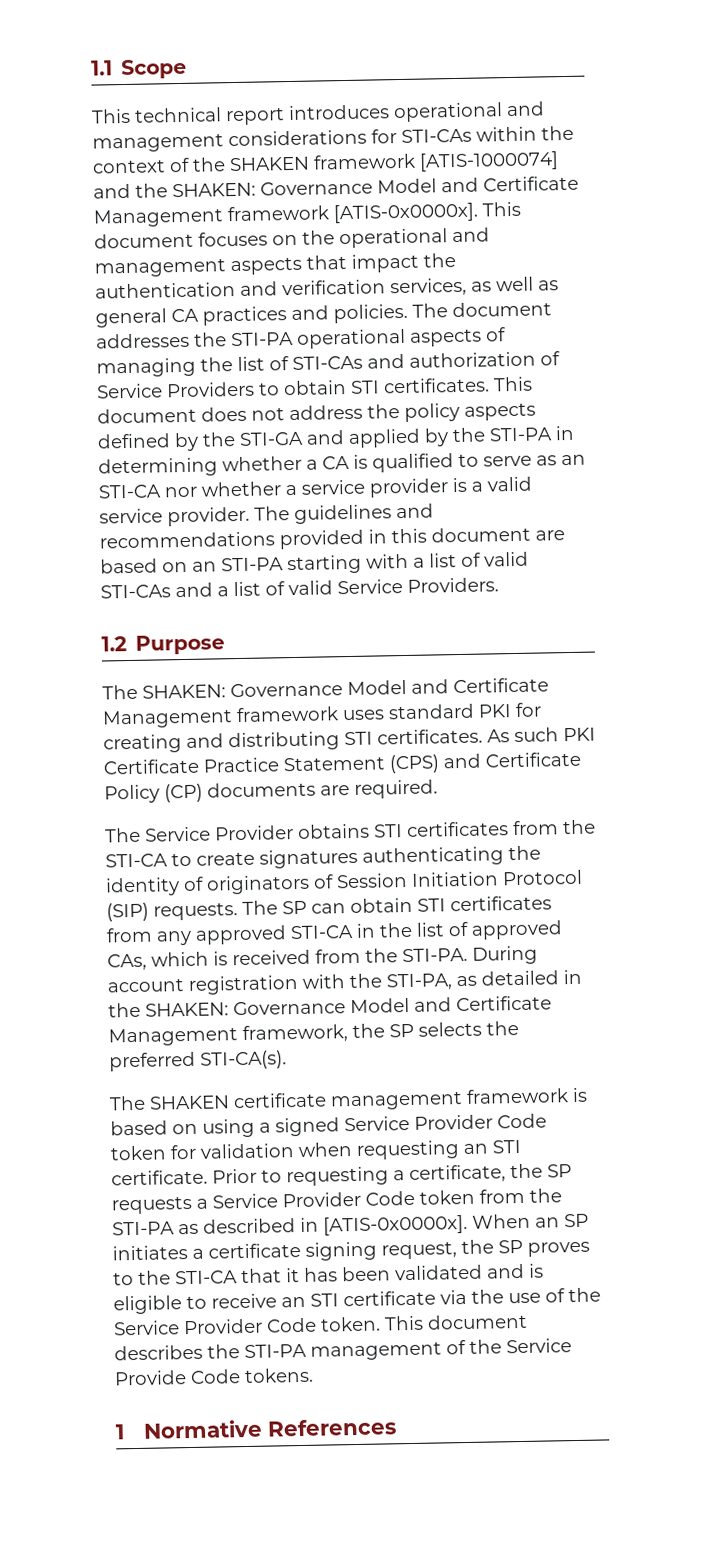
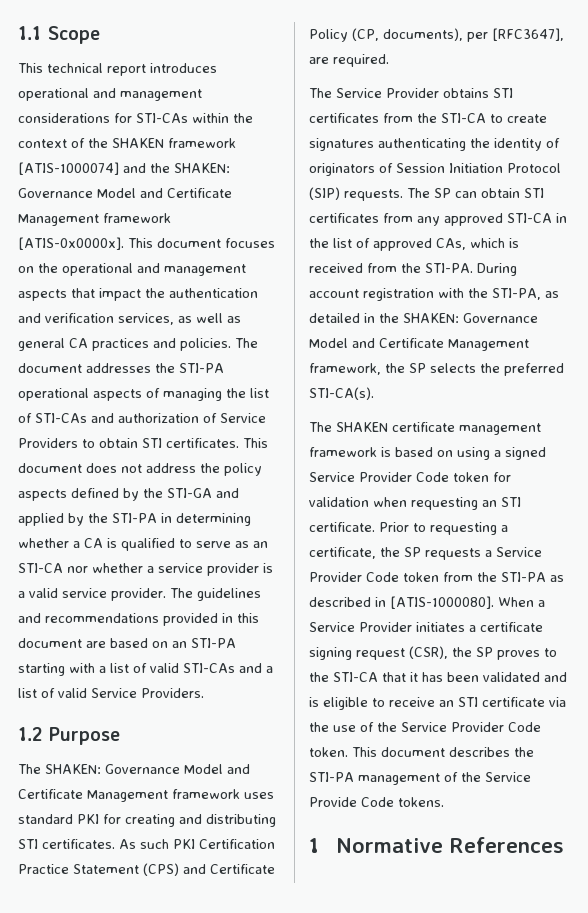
- As such PKI Certificate Practice Statement (CPS) and Certificate Policy (CP) documents are required.
+ As such PKI Certification Practice Statement (CPS) and Certificate Policy (CP, documents), per [RFC3647], are required.
- Prior to requesting a certificate, the SP requests a Service Provider Code token from the STI-PA as described in [ATIS-0x0000x]. When an SP initiates a certificate signing request, the SP proves to the STI-CA that it has been validated and is eligible to receive an STI certificate via the use of the Service Provider Code token.
+ Prior to requesting a certificate, the SP requests a Service Provider Code token from the STI-PA as described in [ATIS-1000080]. When a Service Provider initiates a certificate signing request (CSR), the SP proves to the STI-CA that it has been validated and is eligible to receive an STI certificate via the use of the Service Provider Code token.

